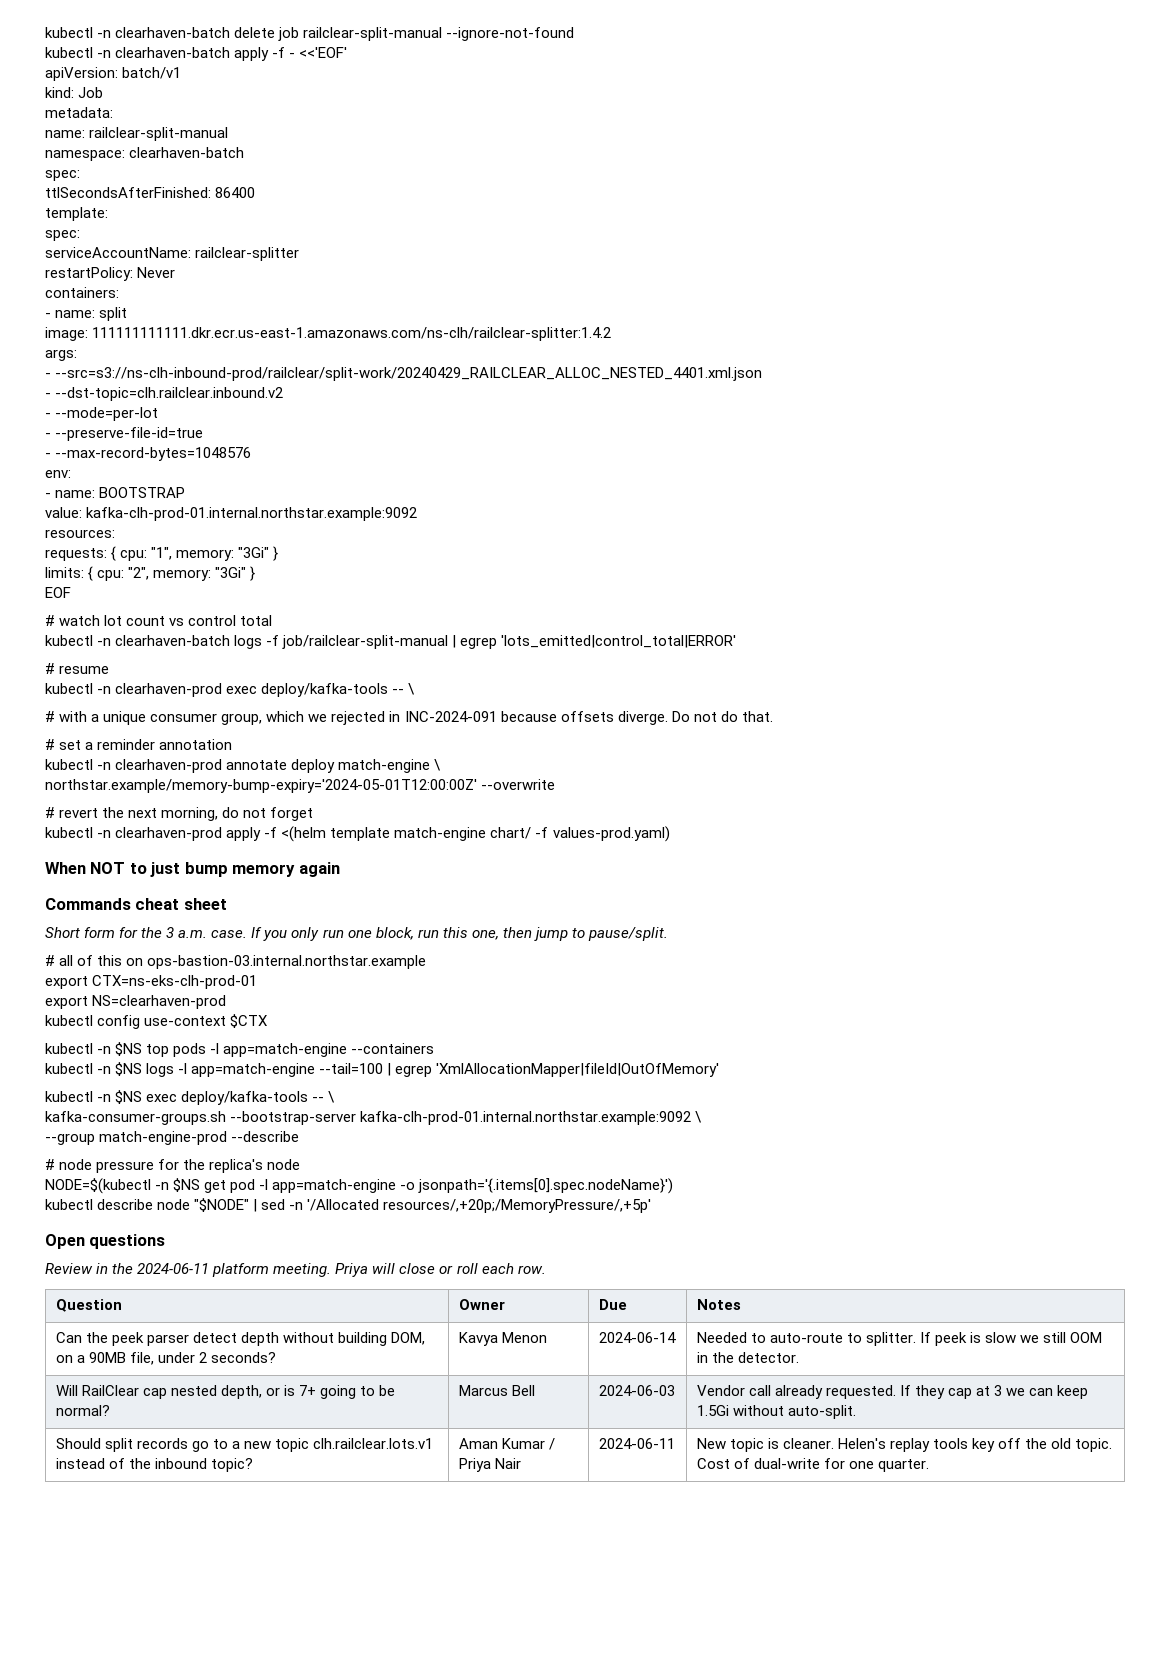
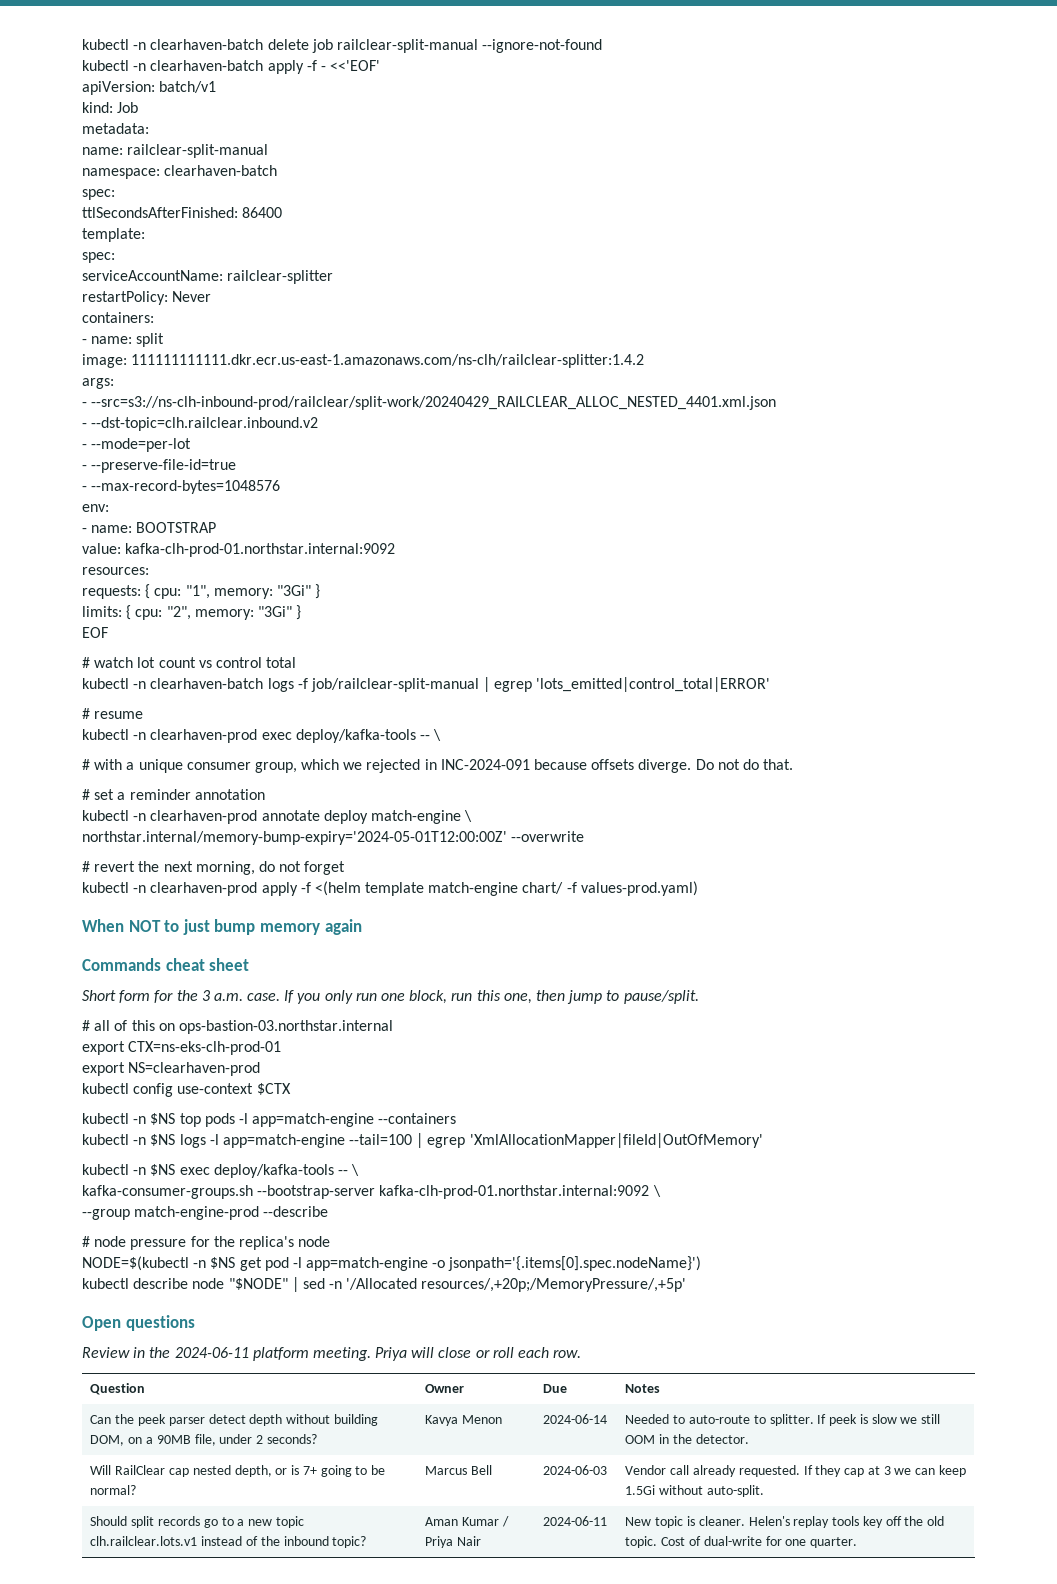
- value: kafka-clh-prod-01.internal.northstar.example:9092
+ value: kafka-clh-prod-01.northstar.internal:9092
- northstar.example/memory-bump-expiry='2024-05-01T12:00:00Z' --overwrite
+ northstar.internal/memory-bump-expiry='2024-05-01T12:00:00Z' --overwrite
- # all of this on ops-bastion-03.internal.northstar.example
+ # all of this on ops-bastion-03.northstar.internal
- kafka-consumer-groups.sh --bootstrap-server kafka-clh-prod-01.internal.northstar.example:9092 \
+ kafka-consumer-groups.sh --bootstrap-server kafka-clh-prod-01.northstar.internal:9092 \

